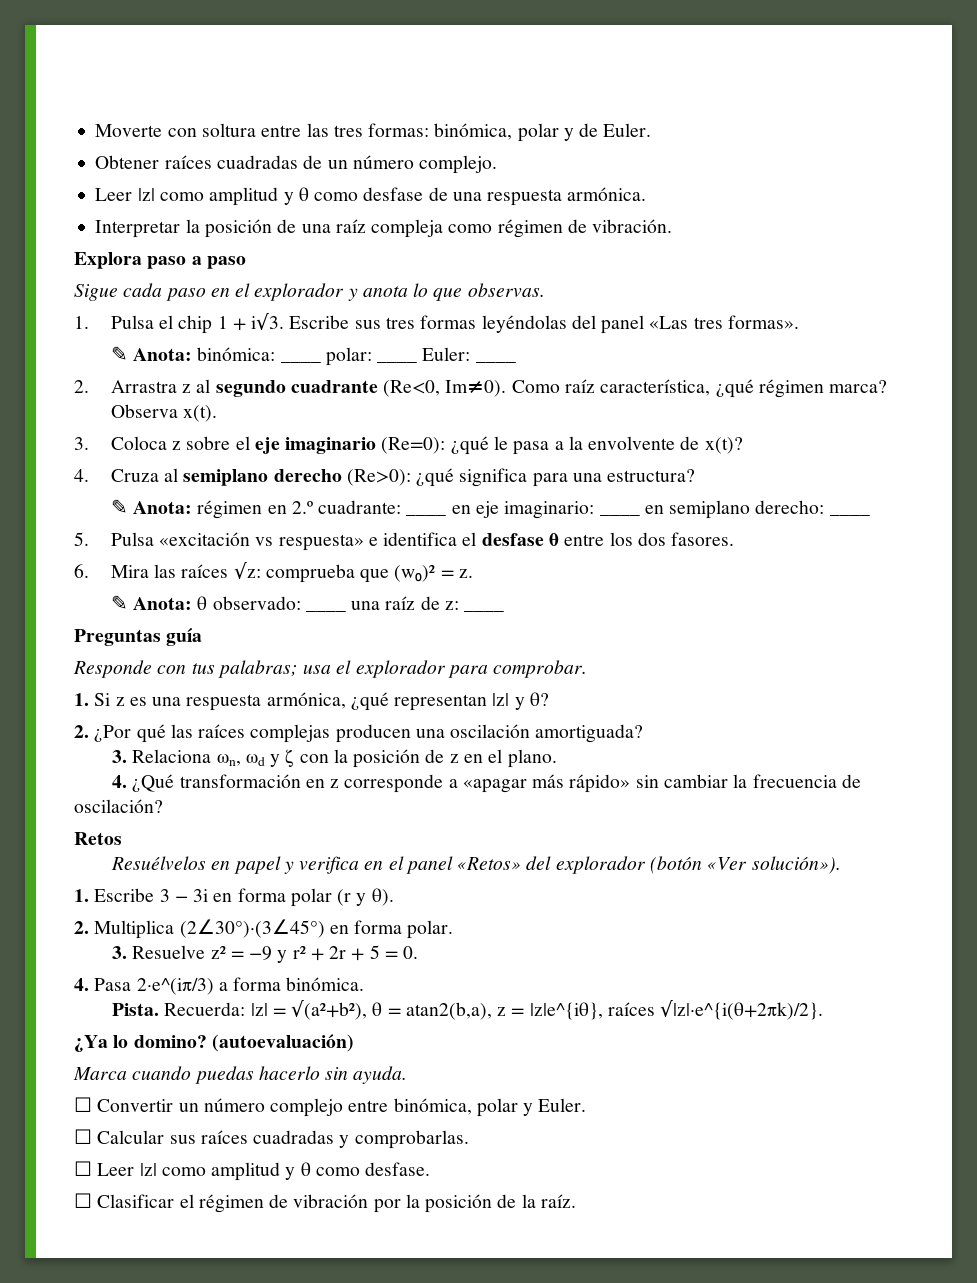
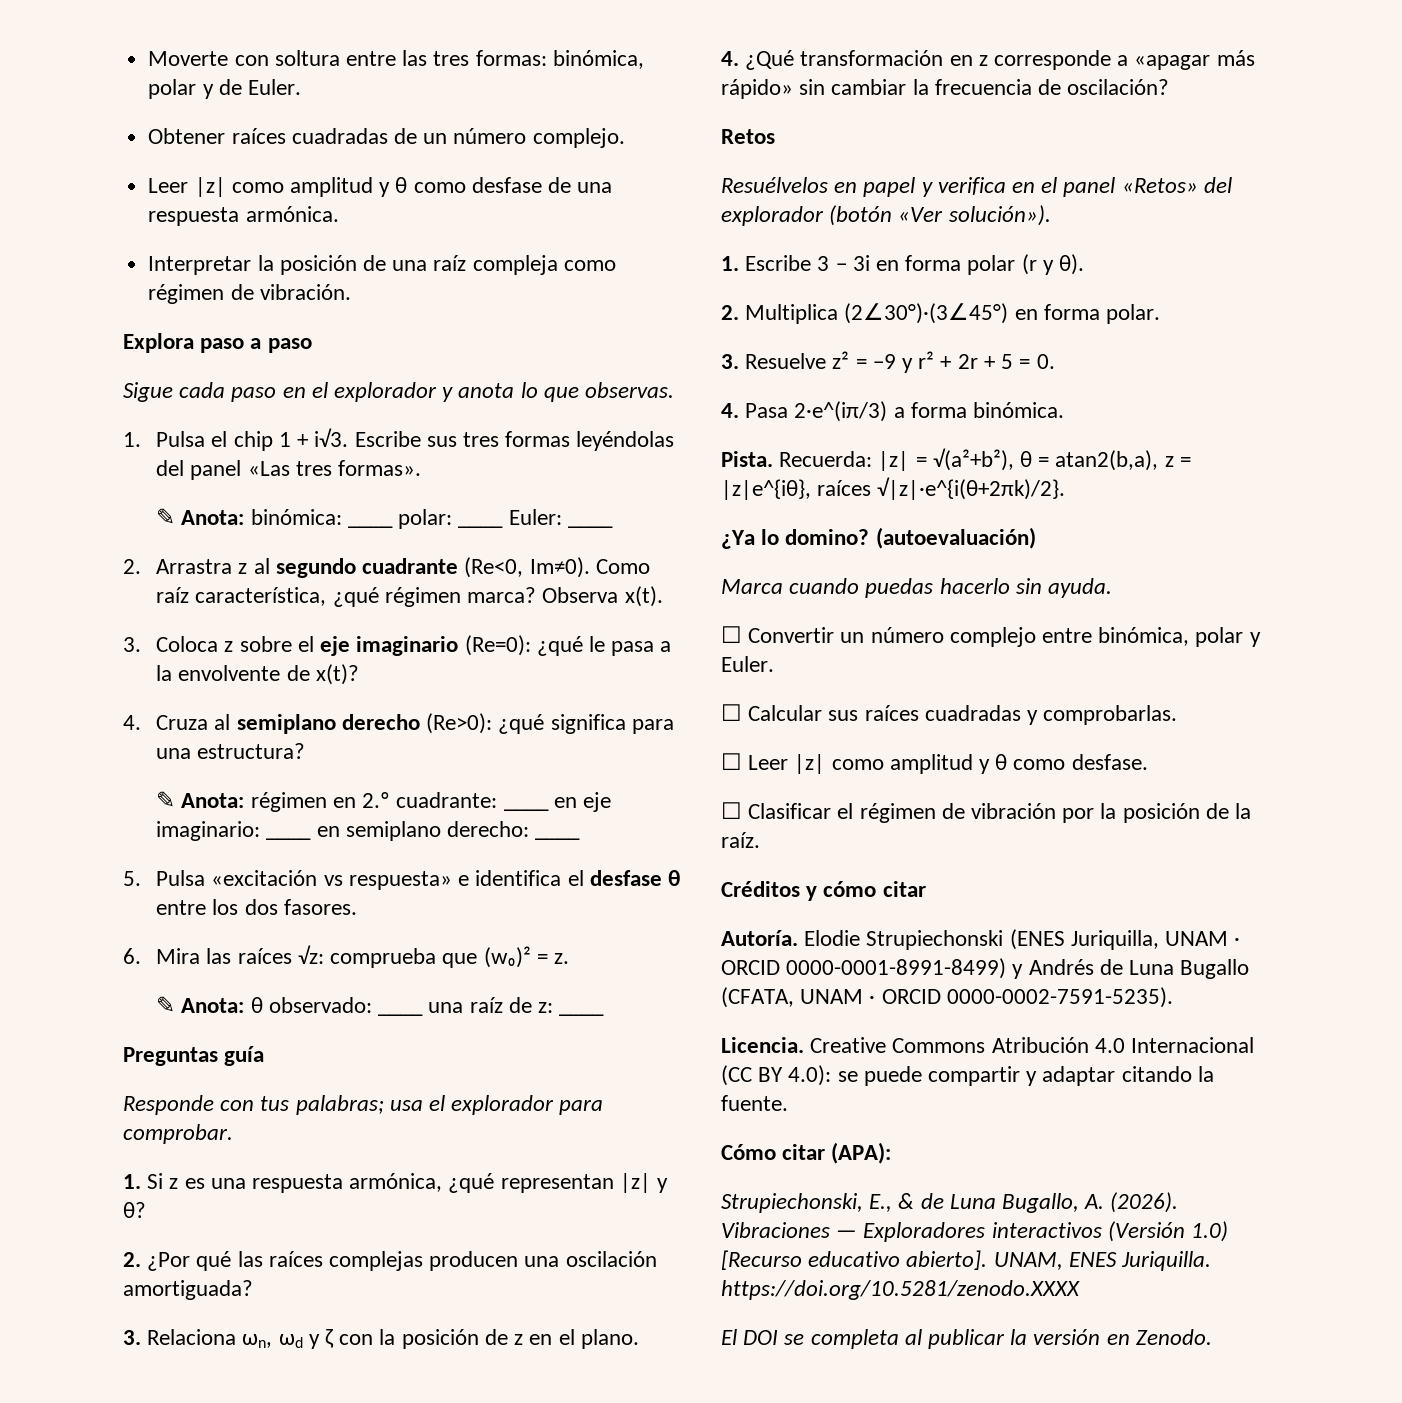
+ Créditos y cómo citar
+ Autoría. Elodie Strupiechonski (ENES Juriquilla, UNAM · ORCID 0000-0001-8991-8499) y Andrés de Luna Bugallo (CFATA, UNAM · ORCID 0000-0002-7591-5235).
+ Licencia. Creative Commons Atribución 4.0 Internacional (CC BY 4.0): se puede compartir y adaptar citando la fuente.
+ Cómo citar (APA):
+ Strupiechonski, E., & de Luna Bugallo, A. (2026). Vibraciones — Exploradores interactivos (Versión 1.0) [Recurso educativo abierto]. UNAM, ENES Juriquilla. https://doi.org/10.5281/zenodo.XXXX
+ El DOI se completa al publicar la versión en Zenodo.

